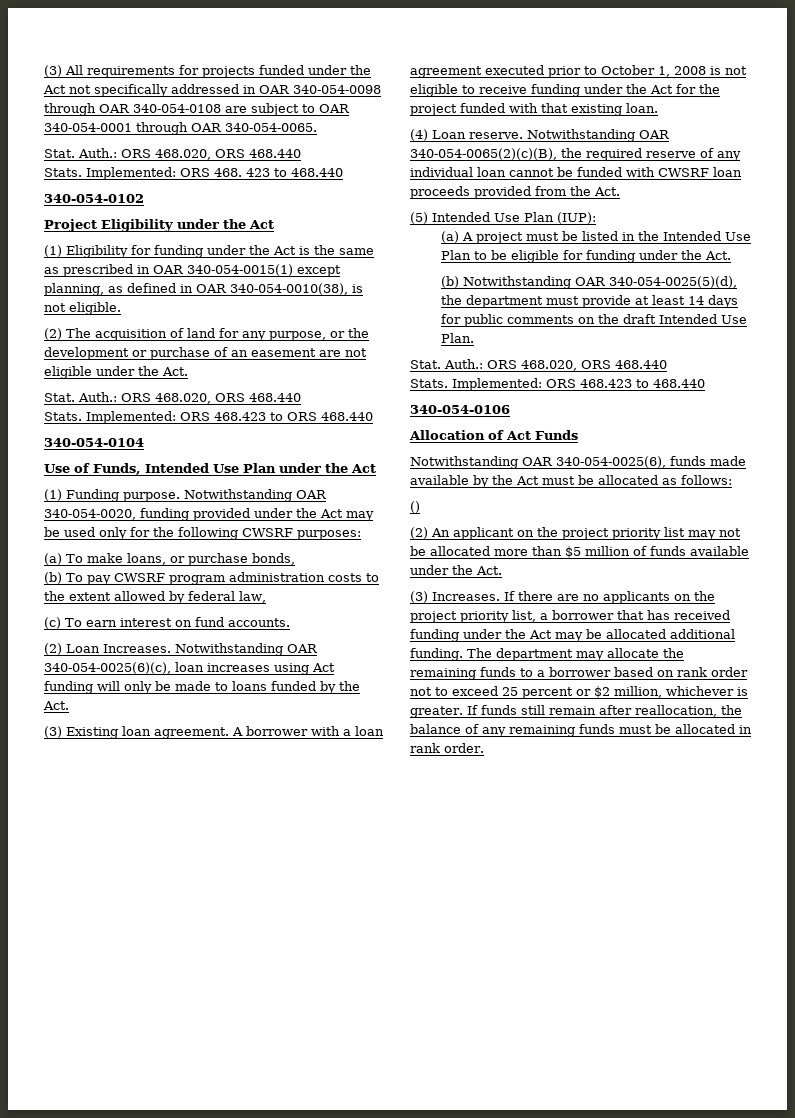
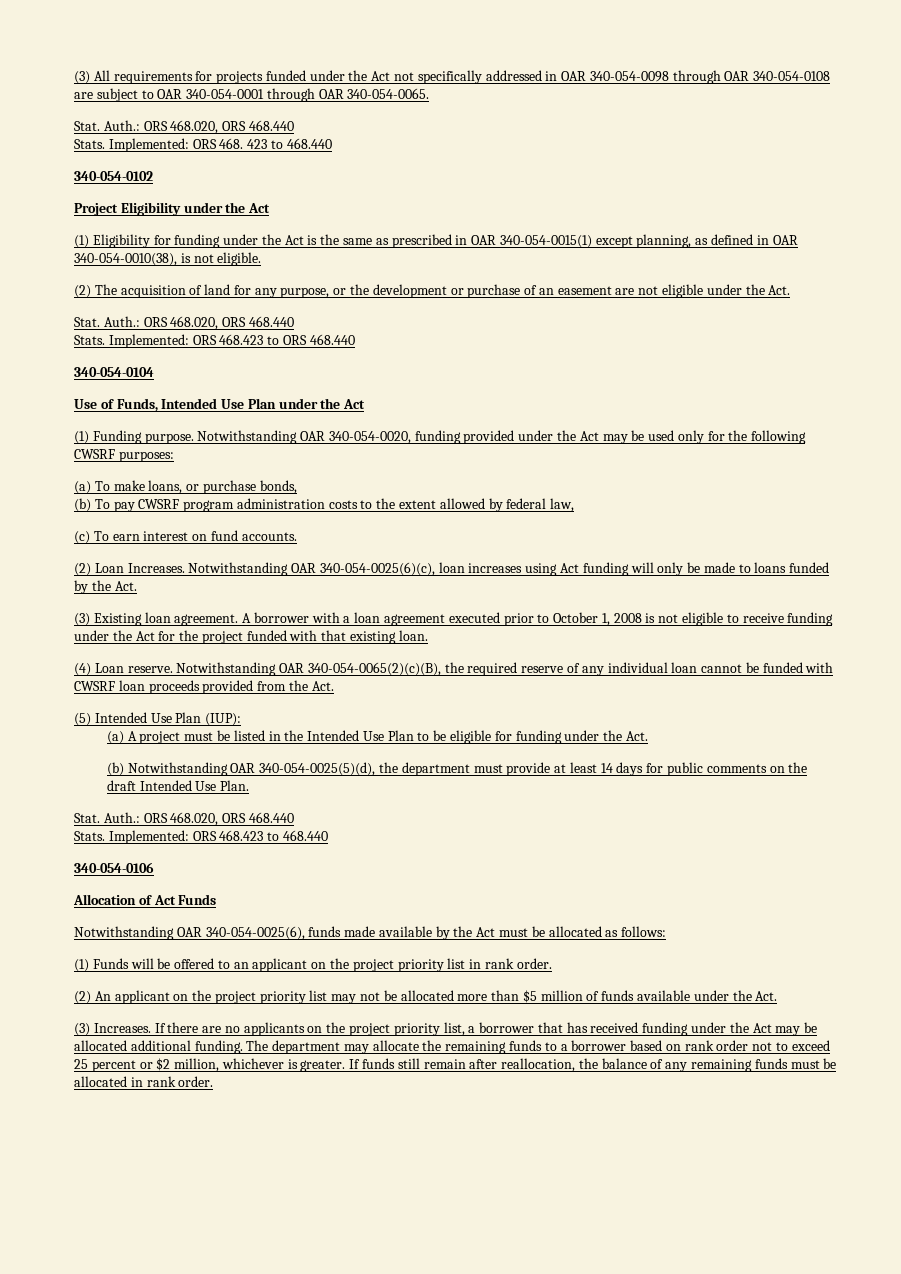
- ()
+ (1) Funds will be offered to an applicant on the project priority list in rank order.

